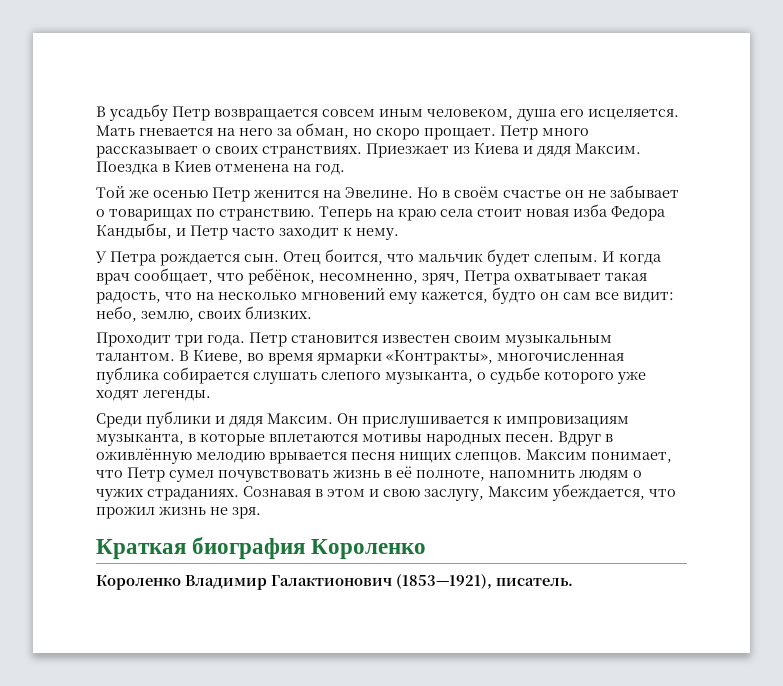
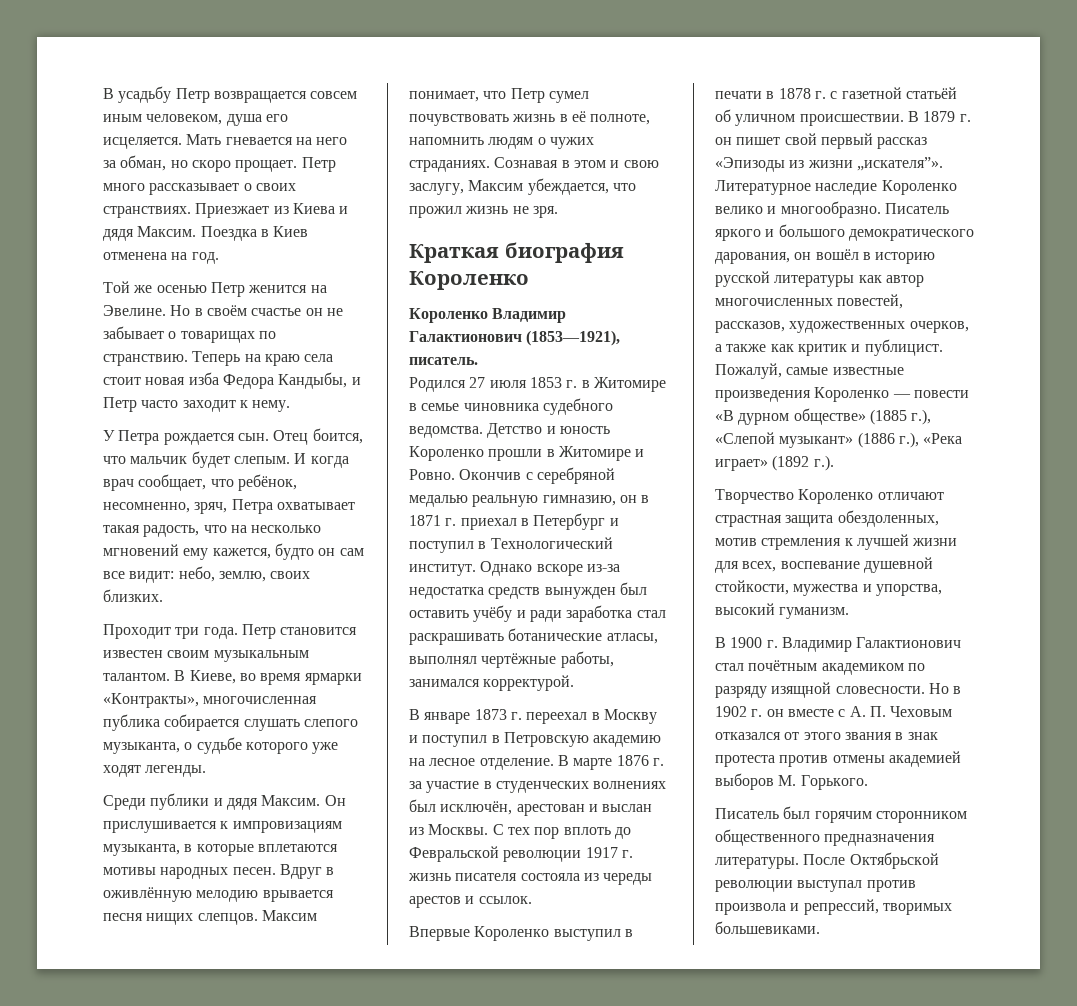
+ Родился 27 июля 1853 г. в Житомире в семье чиновника судебного ведомства. Детство и юность Короленко прошли в Житомире и Ровно. Окончив с серебряной медалью реальную гимназию, он в 1871 г. приехал в Петербург и поступил в Технологический институт. Однако вскоре из-за недостатка средств вынужден был оставить учёбу и ради заработка стал раскрашивать ботанические атласы, выполнял чертёжные работы, занимался корректурой.
+ В январе 1873 г. переехал в Москву и поступил в Петровскую академию на лесное отделение. В марте 1876 г. за участие в студенческих волнениях был исключён, арестован и выслан из Москвы. С тех пор вплоть до Февральской революции 1917 г. жизнь писателя состояла из череды арестов и ссылок.
+ Впервые Короленко выступил в печати в 1878 г. с газетной статьёй об уличном происшествии. В 1879 г. он пишет свой первый рассказ «Эпизоды из жизни „искателя”». Литературное наследие Короленко велико и многообразно. Писатель яркого и большого демократического дарования, он вошёл в историю русской литературы как автор многочисленных повестей, рассказов, художественных очерков, а также как критик и публицист. Пожалуй, самые известные произведения Короленко — повести «В дурном обществе» (1885 г.), «Слепой музыкант» (1886 г.), «Река играет» (1892 г.).
+ Творчество Короленко отличают страстная защита обездоленных, мотив стремления к лучшей жизни для всех, воспевание душевной стойкости, мужества и упорства, высокий гуманизм.
+ В 1900 г. Владимир Галактионович стал почётным академиком по разряду изящной словесности. Но в 1902 г. он вместе с А. П. Чеховым отказался от этого звания в знак протеста против отмены академией выборов М. Горького.
+ Писатель был горячим сторонником общественного предназначения литературы. После Октябрьской революции выступал против произвола и репрессий, творимых большевиками.

